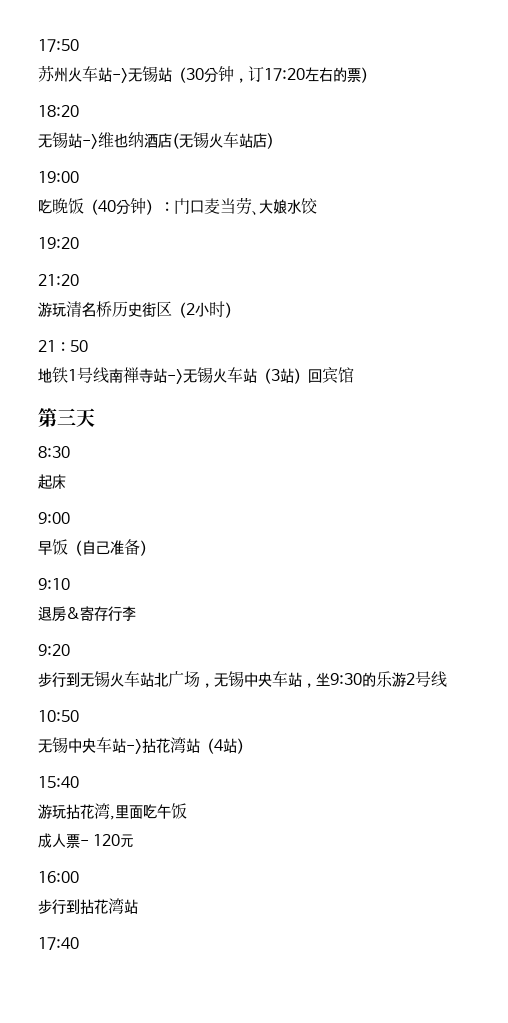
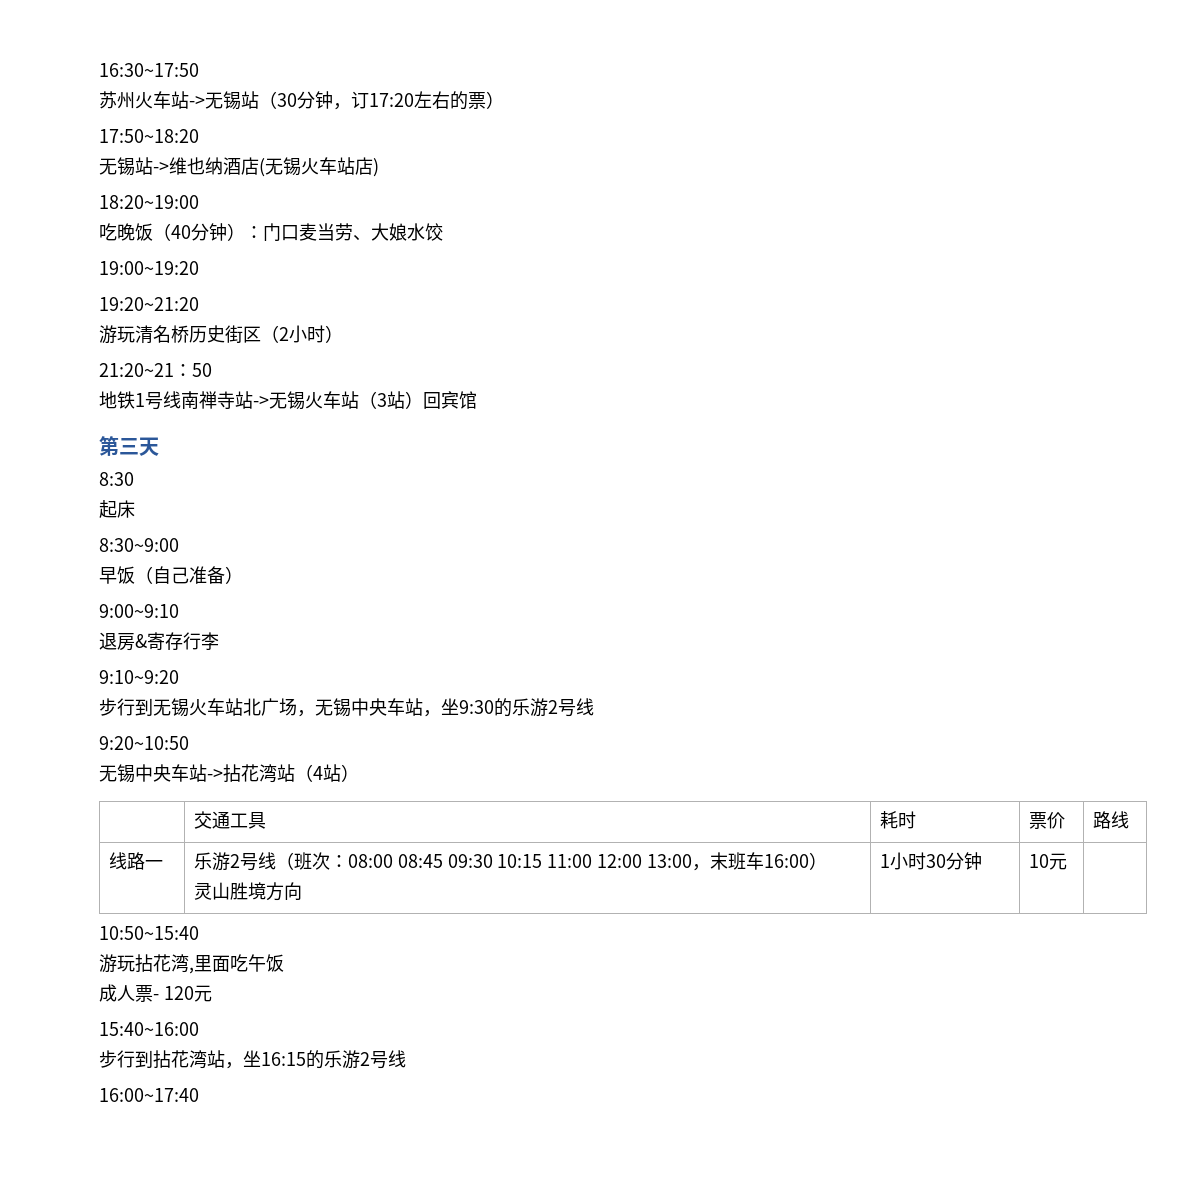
- 17:50
+ 16:30~17:50
- 18:20
+ 17:50~18:20
- 19:00
+ 18:20~19:00
- 19:20
- 21:20
+ 19:00~19:20
+ 19:20~21:20
- 21：50
+ 21:20~21：50
- 9:00
+ 8:30~9:00
- 9:10
+ 9:00~9:10
- 9:20
+ 9:10~9:20
- 10:50
+ 9:20~10:50
- 15:40
+ | 交通工具 | 耗时 | 票价 | 路线
+ 线路一 | 乐游2号线（班次：08:00 08:45 09:30 10:15 11:00 12:00 13:00，末班车16:00）
+ 灵山胜境方向 | 1小时30分钟 | 10元 |
+ 10:50~15:40
- 16:00
+ 15:40~16:00
- 步行到拈花湾站
- 17:40
+ 步行到拈花湾站，坐16:15的乐游2号线
+ 16:00~17:40

